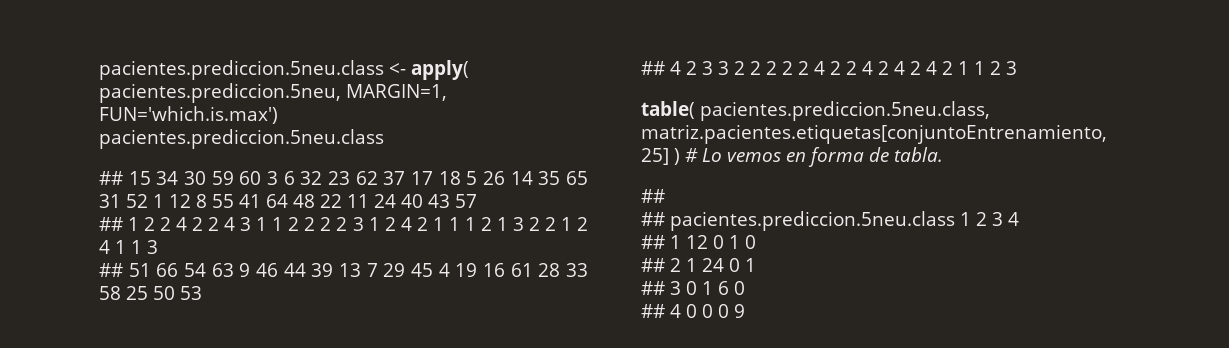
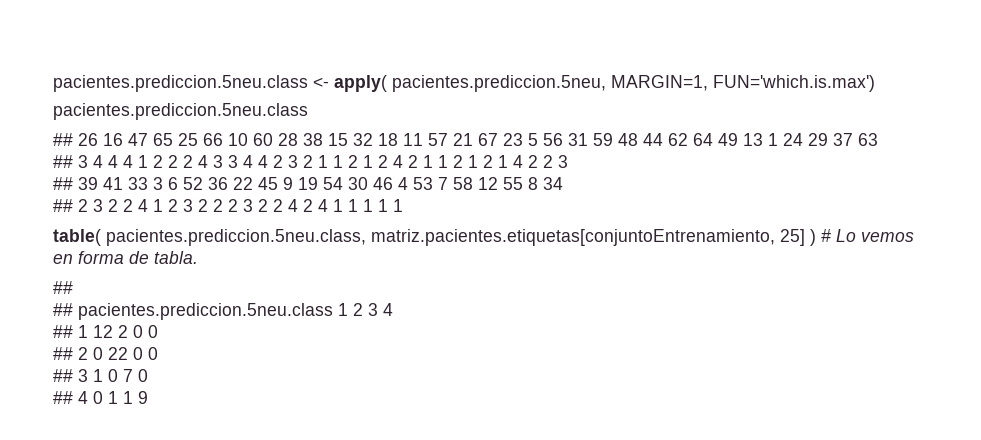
- ## 15 34 30 59 60 3 6 32 23 62 37 17 18 5 26 14 35 65 31 52 1 12 8 55 41 64 48 22 11 24 40 43 57
- ## 1 2 2 4 2 2 4 3 1 1 2 2 2 2 3 1 2 4 2 1 1 1 2 1 3 2 2 1 2 4 1 1 3
- ## 51 66 54 63 9 46 44 39 13 7 29 45 4 19 16 61 28 33 58 25 50 53
- ## 4 2 3 3 2 2 2 2 2 4 2 2 4 2 4 2 4 2 1 1 2 3
+ ## 26 16 47 65 25 66 10 60 28 38 15 32 18 11 57 21 67 23 5 56 31 59 48 44 62 64 49 13 1 24 29 37 63
+ ## 3 4 4 4 1 2 2 2 4 3 3 4 4 2 3 2 1 1 2 1 2 4 2 1 1 2 1 2 1 4 2 2 3
+ ## 39 41 33 3 6 52 36 22 45 9 19 54 30 46 4 53 7 58 12 55 8 34
+ ## 2 3 2 2 4 1 2 3 2 2 2 3 2 2 4 2 4 1 1 1 1 1
- ## 1 12 0 1 0
+ ## 1 12 2 0 0
- ## 2 1 24 0 1
- ## 3 0 1 6 0
+ ## 2 0 22 0 0
+ ## 3 1 0 7 0
- ## 4 0 0 0 9
+ ## 4 0 1 1 9

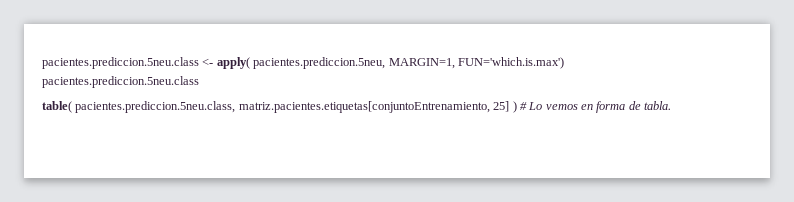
- ## 26 16 47 65 25 66 10 60 28 38 15 32 18 11 57 21 67 23 5 56 31 59 48 44 62 64 49 13 1 24 29 37 63
- ## 3 4 4 4 1 2 2 2 4 3 3 4 4 2 3 2 1 1 2 1 2 4 2 1 1 2 1 2 1 4 2 2 3
- ## 39 41 33 3 6 52 36 22 45 9 19 54 30 46 4 53 7 58 12 55 8 34
- ## 2 3 2 2 4 1 2 3 2 2 2 3 2 2 4 2 4 1 1 1 1 1
  table( pacientes.prediccion.5neu.class, matriz.pacientes.etiquetas[conjuntoEntrenamiento, 25] ) # Lo vemos en forma de tabla.
- ##
- ## pacientes.prediccion.5neu.class 1 2 3 4
- ## 1 12 2 0 0
- ## 2 0 22 0 0
- ## 3 1 0 7 0
- ## 4 0 1 1 9

